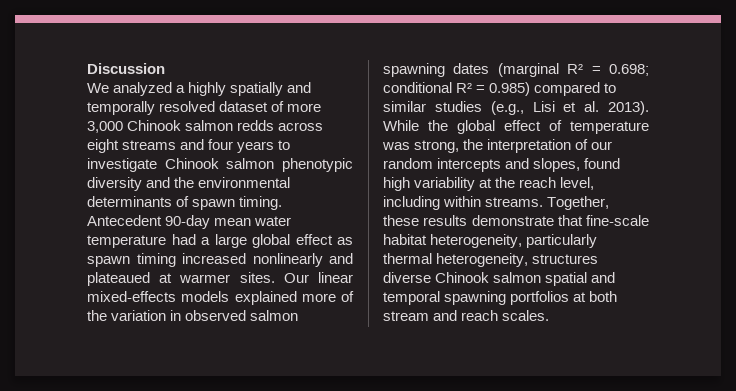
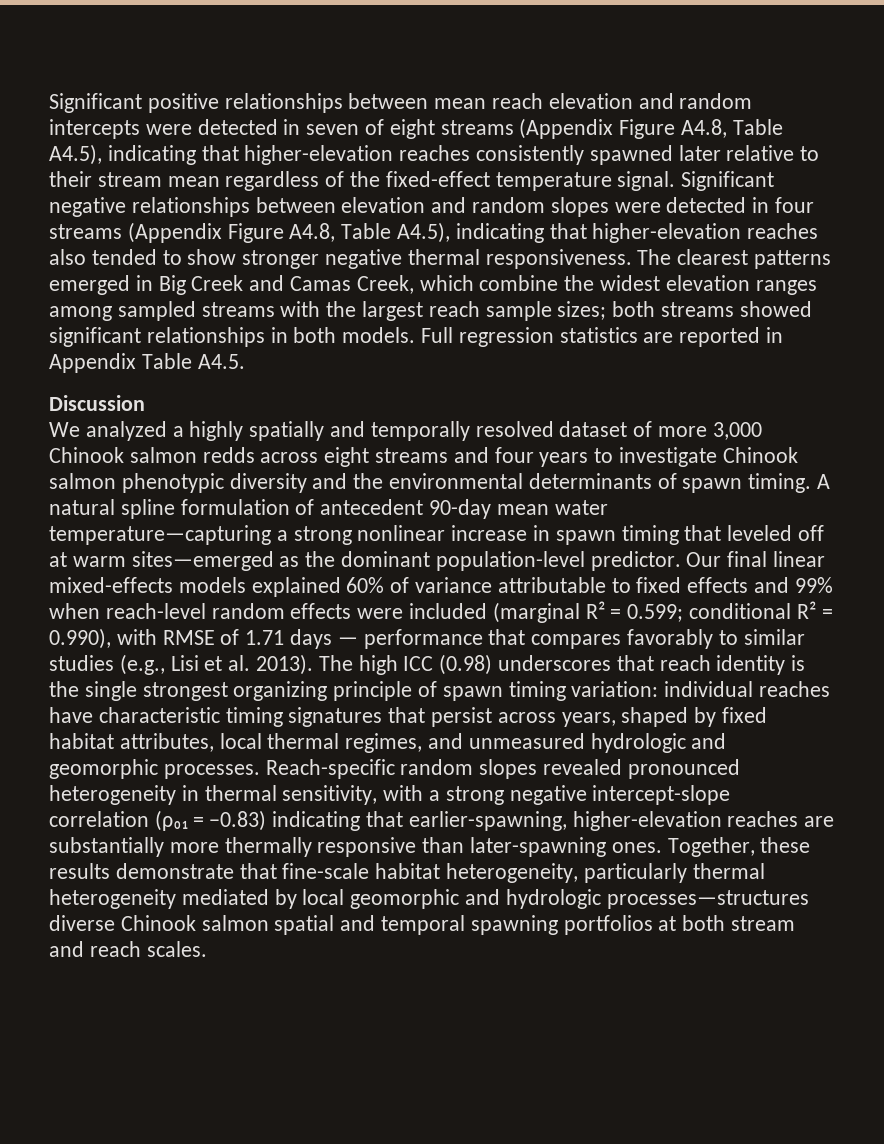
+ Significant positive relationships between mean reach elevation and random intercepts were detected in seven of eight streams (Appendix Figure A4.8, Table A4.5), indicating that higher-elevation reaches consistently spawned later relative to their stream mean regardless of the fixed-effect temperature signal. Significant negative relationships between elevation and random slopes were detected in four streams (Appendix Figure A4.8, Table A4.5), indicating that higher-elevation reaches also tended to show stronger negative thermal responsiveness. The clearest patterns emerged in Big Creek and Camas Creek, which combine the widest elevation ranges among sampled streams with the largest reach sample sizes; both streams showed significant relationships in both models. Full regression statistics are reported in Appendix Table A4.5.
- Antecedent 90-day mean water temperature had a large global effect as spawn timing increased nonlinearly and plateaued at warmer sites. Our linear mixed-effects models explained more of the variation in observed salmon spawning dates (marginal R² = 0.698; conditional R² = 0.985) compared to similar studies (e.g., Lisi et al. 2013).
+ A natural spline formulation of antecedent 90-day mean water temperature—capturing a strong nonlinear increase in spawn timing that leveled off at warm sites—emerged as the dominant population-level predictor. Our final linear mixed-effects models explained 60% of variance attributable to fixed effects and 99% when reach-level random effects were included (marginal R² = 0.599; conditional R² = 0.990), with RMSE of 1.71 days — performance that compares favorably to similar studies (e.g., Lisi et al. 2013).
- While the global effect of temperature was strong, the interpretation of our random intercepts and slopes, found high variability at the reach level, including within streams.
+ The high ICC (0.98) underscores that reach identity is the single strongest organizing principle of spawn timing variation: individual reaches have characteristic timing signatures that persist across years, shaped by fixed habitat attributes, local thermal regimes, and unmeasured hydrologic and geomorphic processes. Reach-specific random slopes revealed pronounced heterogeneity in thermal sensitivity, with a strong negative intercept-slope correlation (ρ₀₁ = −0.83) indicating that earlier-spawning, higher-elevation reaches are substantially more thermally responsive than later-spawning ones.
- Together, these results demonstrate that fine-scale habitat heterogeneity, particularly thermal heterogeneity, structures diverse Chinook salmon spatial and temporal spawning portfolios at both stream and reach scales.
+ Together, these results demonstrate that fine-scale habitat heterogeneity, particularly thermal heterogeneity mediated by local geomorphic and hydrologic processes—structures diverse Chinook salmon spatial and temporal spawning portfolios at both stream and reach scales.

